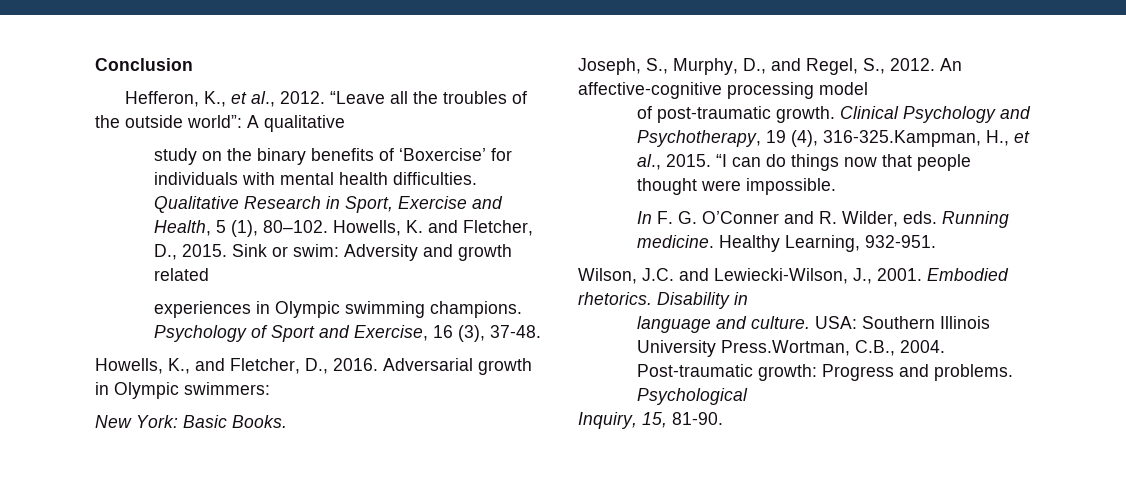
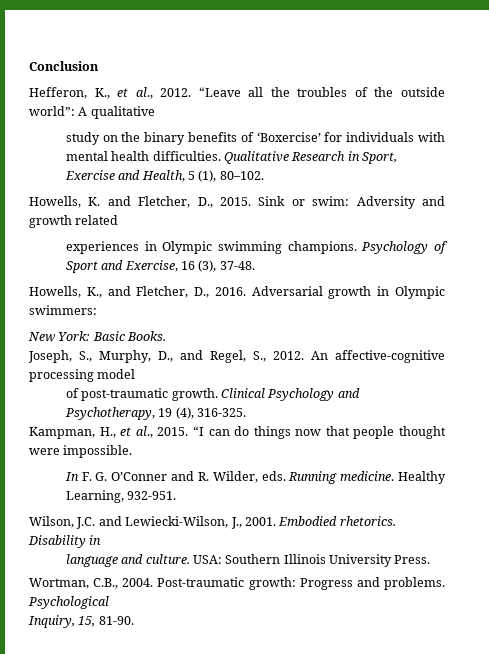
- Qualitative Research in Sport, Exercise and Health, 5 (1), 80–102. Howells, K. and Fletcher, D., 2015.
+ Qualitative Research in Sport, Exercise and Health, 5 (1), 80–102.
+ Howells, K. and Fletcher, D., 2015.
- Clinical Psychology and Psychotherapy, 19 (4), 316-325.Kampman, H., et al., 2015.
+ Clinical Psychology and Psychotherapy, 19 (4), 316-325.
+ Kampman, H., et al., 2015.
- USA: Southern Illinois University Press.Wortman, C.B., 2004.
+ USA: Southern Illinois University Press.
+ Wortman, C.B., 2004.

